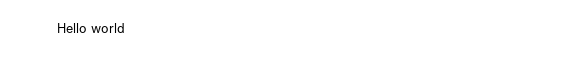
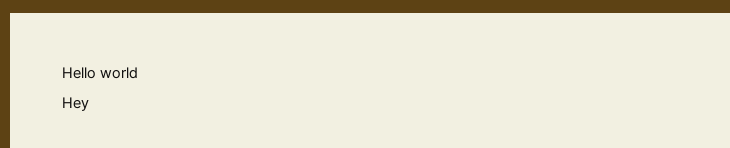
+ Hey

